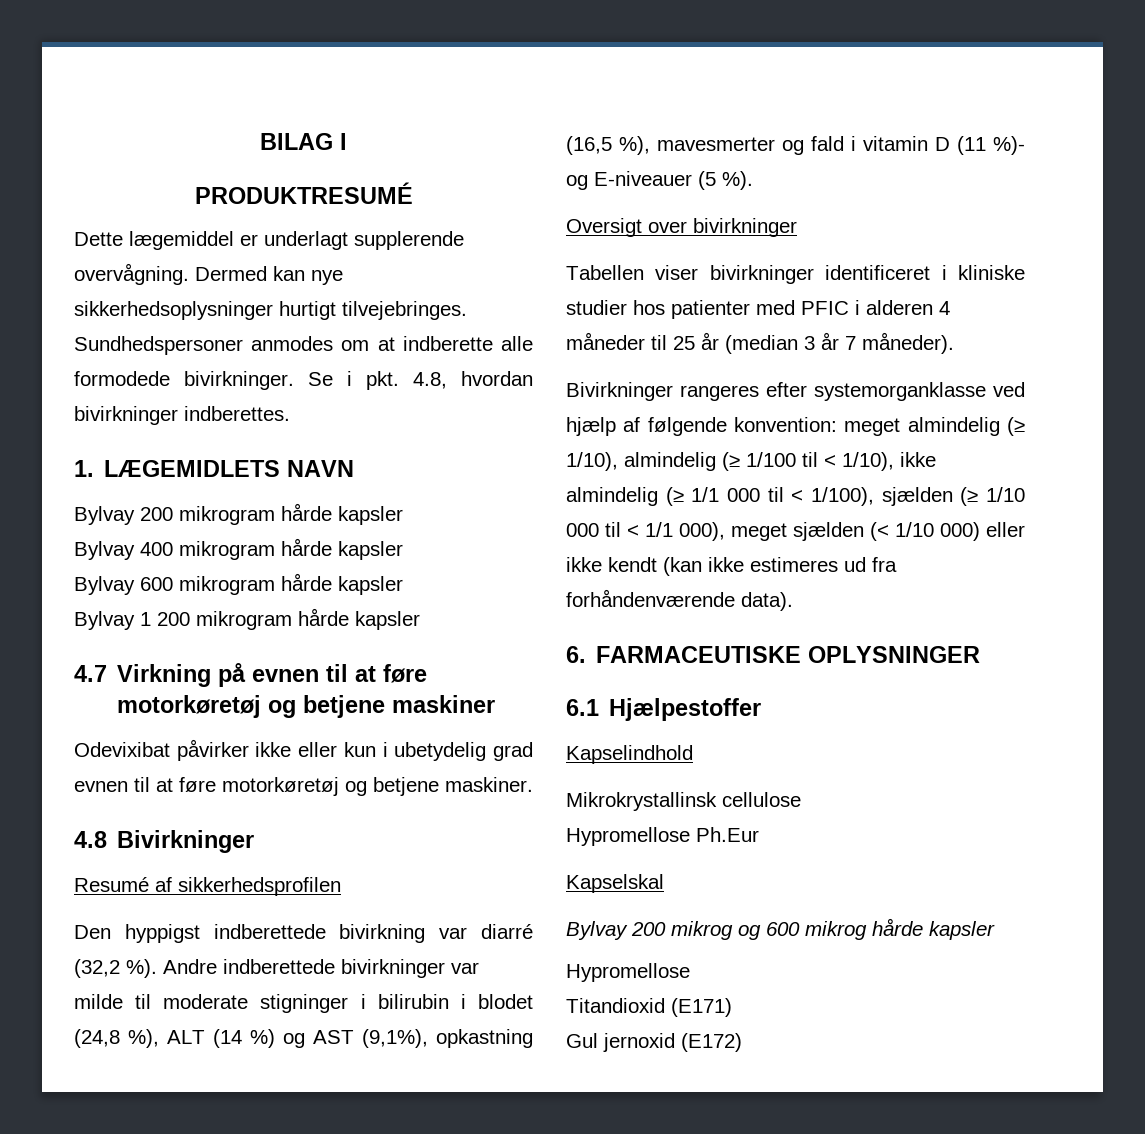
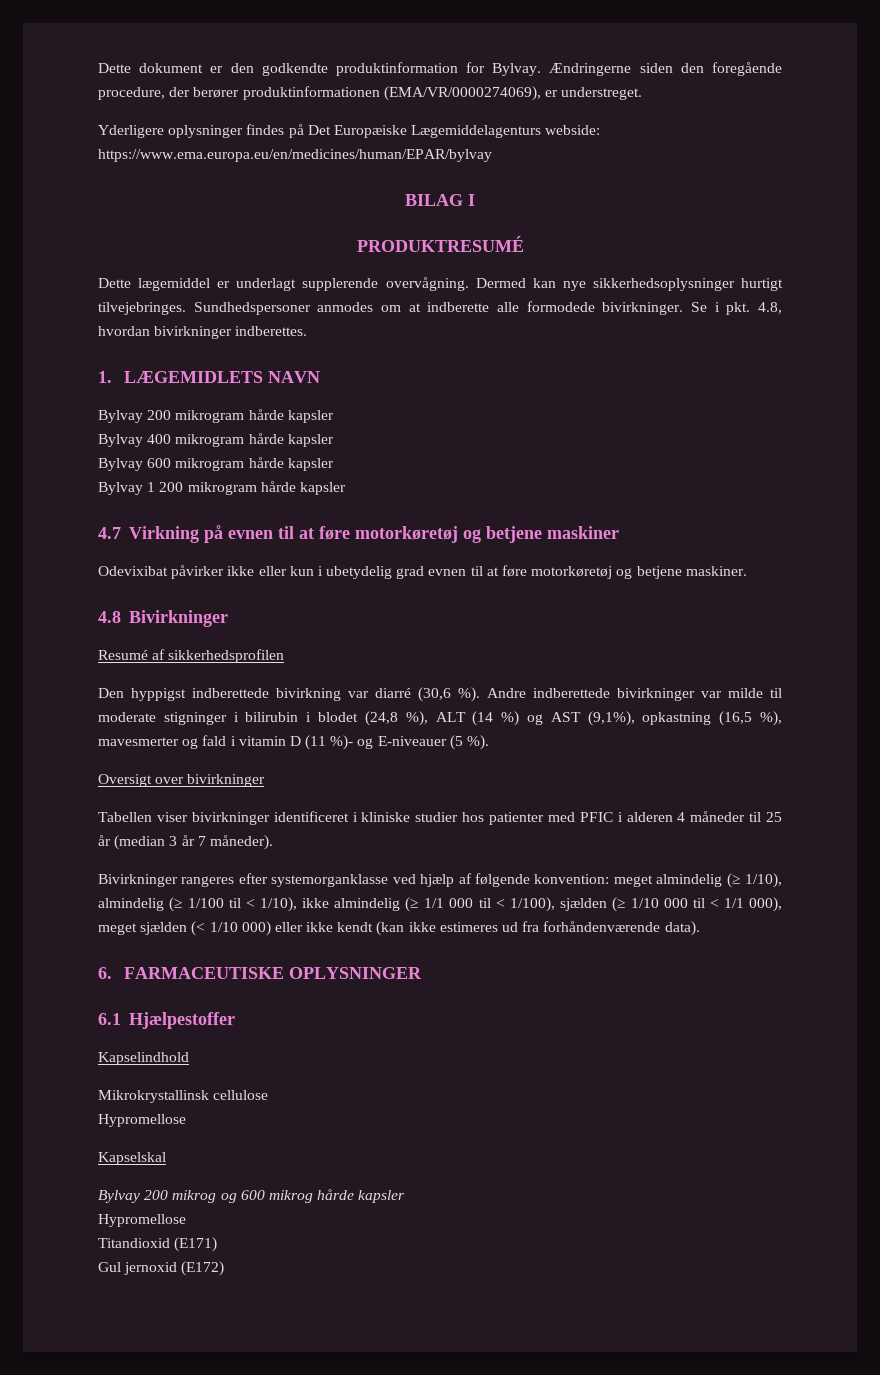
+ Dette dokument er den godkendte produktinformation for Bylvay. Ændringerne siden den foregående procedure, der berører produktinformationen (EMA/VR/0000274069), er understreget.
+ Yderligere oplysninger findes på Det Europæiske Lægemiddelagenturs webside: https://www.ema.europa.eu/en/medicines/human/EPAR/bylvay
- Den hyppigst indberettede bivirkning var diarré (32,2 %).
+ Den hyppigst indberettede bivirkning var diarré (30,6 %).
  Mikrokrystallinsk cellulose
- Hypromellose Ph.Eur
+ Hypromellose

